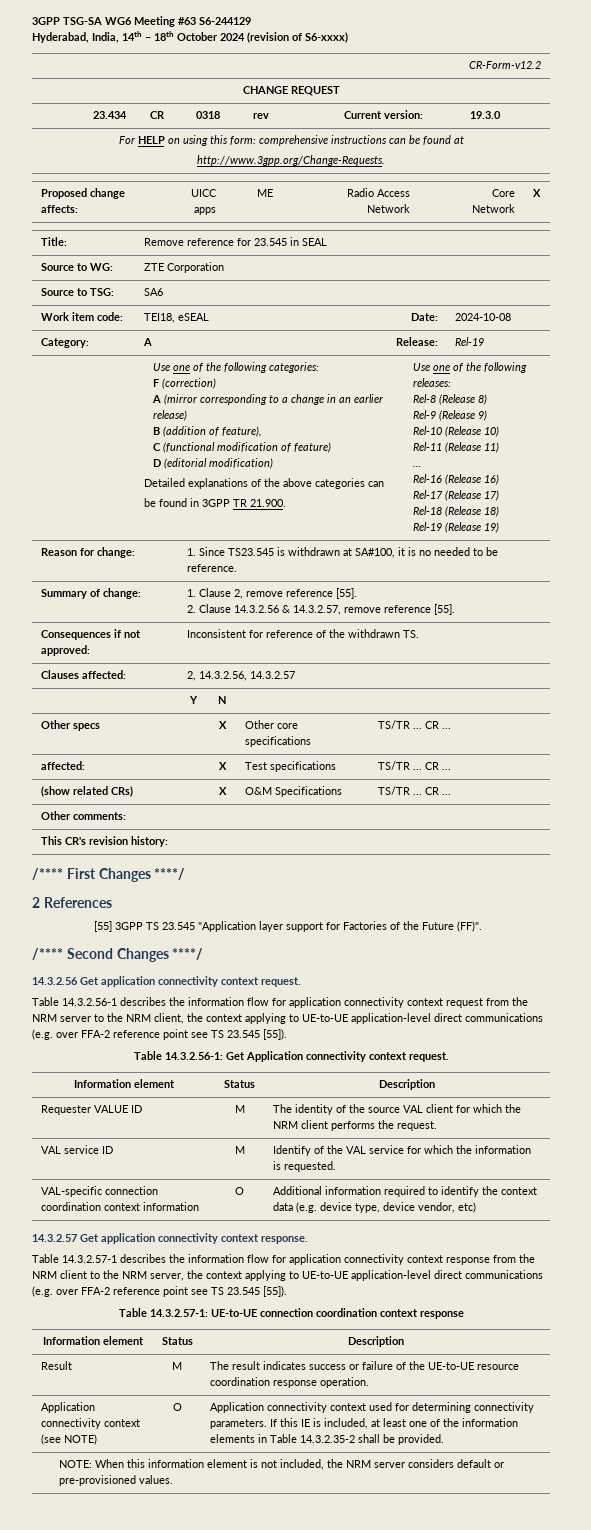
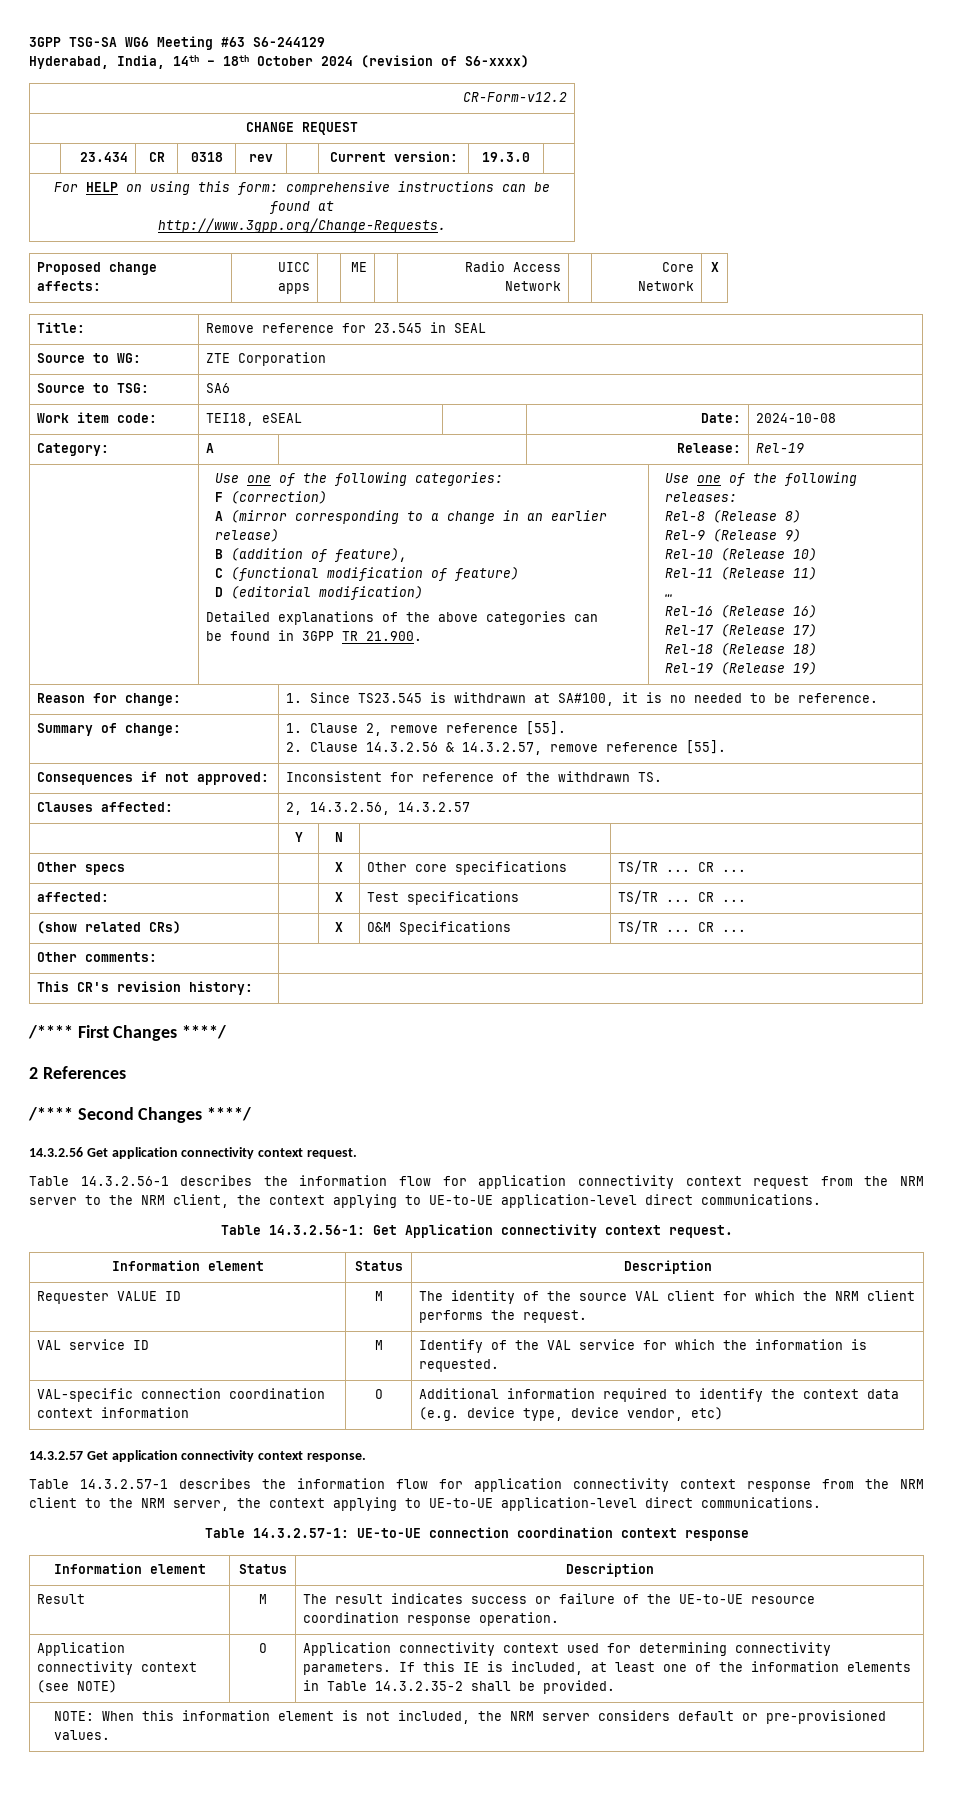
- [55] 3GPP TS 23.545 "Application layer support for Factories of the Future (FF)".
- Table 14.3.2.56-1 describes the information flow for application connectivity context request from the NRM server to the NRM client, the context applying to UE-to-UE application-level direct communications (e.g. over FFA-2 reference point see TS 23.545 [55]).
+ Table 14.3.2.56-1 describes the information flow for application connectivity context request from the NRM server to the NRM client, the context applying to UE-to-UE application-level direct communications.
- Table 14.3.2.57-1 describes the information flow for application connectivity context response from the NRM client to the NRM server, the context applying to UE-to-UE application-level direct communications (e.g. over FFA-2 reference point see TS 23.545 [55]).
+ Table 14.3.2.57-1 describes the information flow for application connectivity context response from the NRM client to the NRM server, the context applying to UE-to-UE application-level direct communications.

